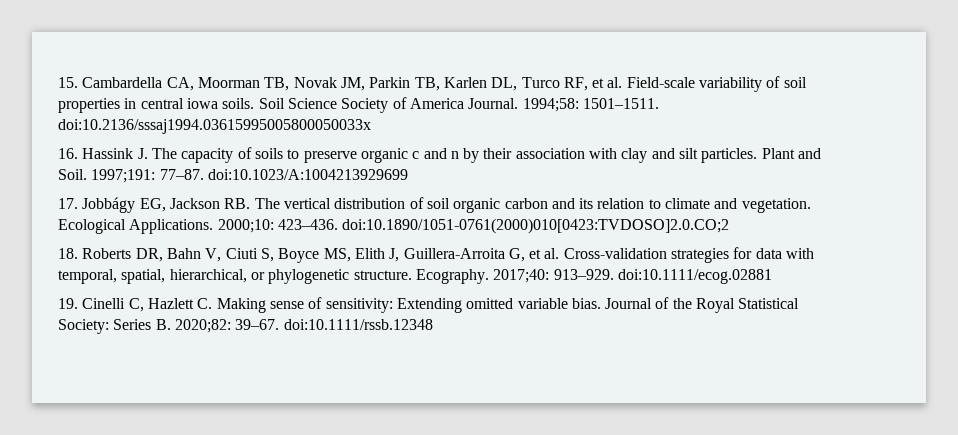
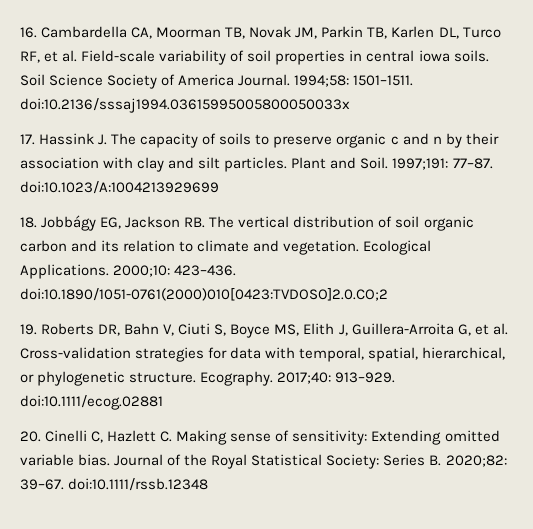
- 15. Cambardella CA, Moorman TB, Novak JM, Parkin TB, Karlen DL, Turco RF, et al. Field-scale variability of soil properties in central iowa soils.
+ 16. Cambardella CA, Moorman TB, Novak JM, Parkin TB, Karlen DL, Turco RF, et al. Field-scale variability of soil properties in central iowa soils.
- 16. Hassink J. The capacity of soils to preserve organic c and n by their association with clay and silt particles.
+ 17. Hassink J. The capacity of soils to preserve organic c and n by their association with clay and silt particles.
- 17. Jobbágy EG, Jackson RB. The vertical distribution of soil organic carbon and its relation to climate and vegetation.
+ 18. Jobbágy EG, Jackson RB. The vertical distribution of soil organic carbon and its relation to climate and vegetation.
- 18. Roberts DR, Bahn V, Ciuti S, Boyce MS, Elith J, Guillera-Arroita G, et al. Cross-validation strategies for data with temporal, spatial, hierarchical, or phylogenetic structure.
+ 19. Roberts DR, Bahn V, Ciuti S, Boyce MS, Elith J, Guillera-Arroita G, et al. Cross-validation strategies for data with temporal, spatial, hierarchical, or phylogenetic structure.
- 19. Cinelli C, Hazlett C. Making sense of sensitivity: Extending omitted variable bias.
+ 20. Cinelli C, Hazlett C. Making sense of sensitivity: Extending omitted variable bias.

